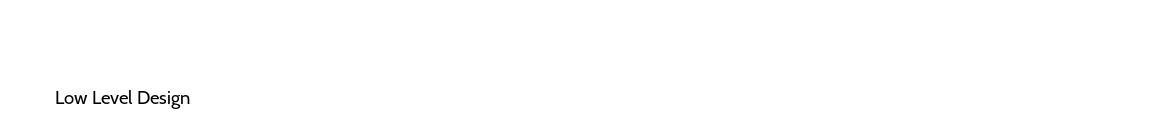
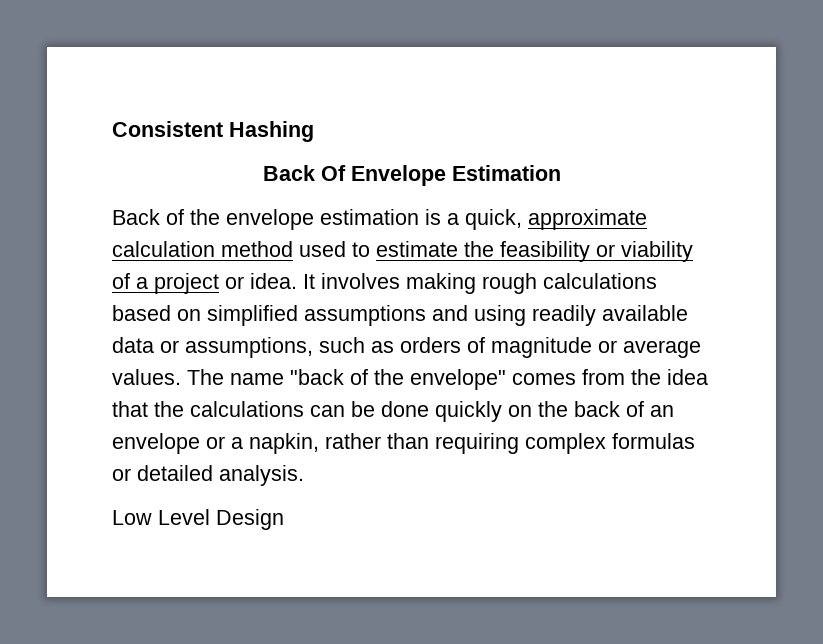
+ Consistent Hashing
+ Back Of Envelope Estimation
+ Back of the envelope estimation is a quick, approximate calculation method used to estimate the feasibility or viability of a project or idea. It involves making rough calculations based on simplified assumptions and using readily available data or assumptions, such as orders of magnitude or average values. The name "back of the envelope" comes from the idea that the calculations can be done quickly on the back of an envelope or a napkin, rather than requiring complex formulas or detailed analysis.

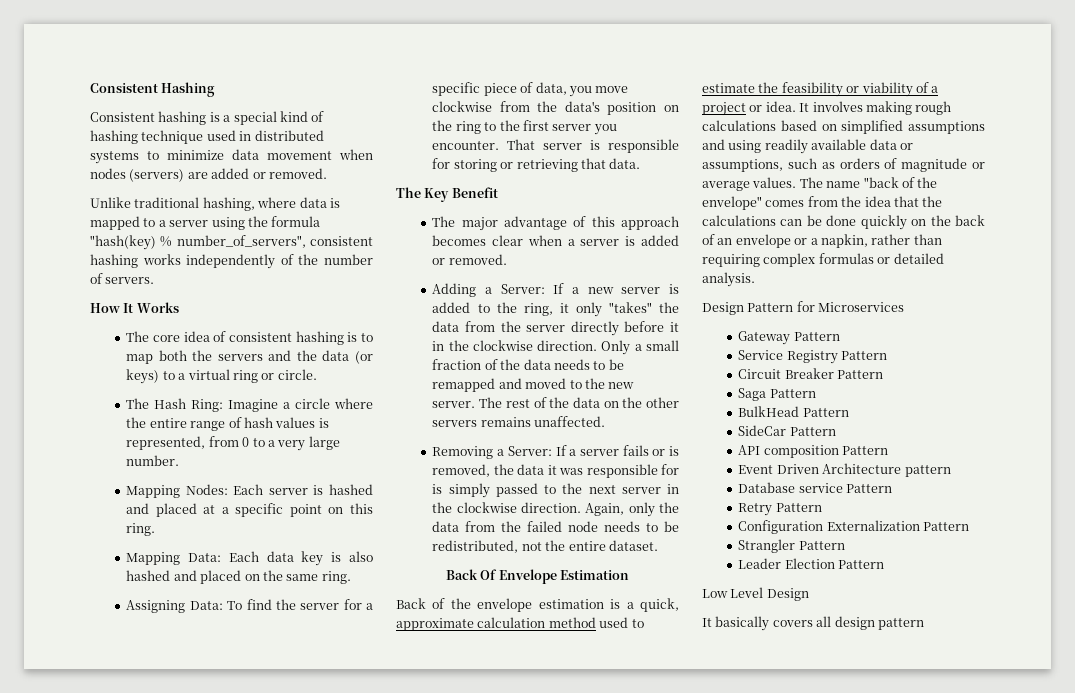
+ Consistent hashing is a special kind of hashing technique used in distributed systems to minimize data movement when nodes (servers) are added or removed.
+ Unlike traditional hashing, where data is mapped to a server using the formula "hash(key) % number_of_servers", consistent hashing works independently of the number of servers.
+ How It Works
+ The core idea of consistent hashing is to map both the servers and the data (or keys) to a virtual ring or circle.
+ The Hash Ring: Imagine a circle where the entire range of hash values is represented, from 0 to a very large number.
+ Mapping Nodes: Each server is hashed and placed at a specific point on this ring.
+ Mapping Data: Each data key is also hashed and placed on the same ring.
+ Assigning Data: To find the server for a specific piece of data, you move clockwise from the data's position on the ring to the first server you encounter. That server is responsible for storing or retrieving that data.
+ The Key Benefit
+ The major advantage of this approach becomes clear when a server is added or removed.
+ Adding a Server: If a new server is added to the ring, it only "takes" the data from the server directly before it in the clockwise direction. Only a small fraction of the data needs to be remapped and moved to the new server. The rest of the data on the other servers remains unaffected.
+ Removing a Server: If a server fails or is removed, the data it was responsible for is simply passed to the next server in the clockwise direction. Again, only the data from the failed node needs to be redistributed, not the entire dataset.
+ Design Pattern for Microservices
+ Gateway Pattern
+ Service Registry Pattern
+ Circuit Breaker Pattern
+ Saga Pattern
+ BulkHead Pattern
+ SideCar Pattern
+ API composition Pattern
+ Event Driven Architecture pattern
+ Database service Pattern
+ Retry Pattern
+ Configuration Externalization Pattern
+ Strangler Pattern
+ Leader Election Pattern
  Low Level Design
+ It basically covers all design pattern

